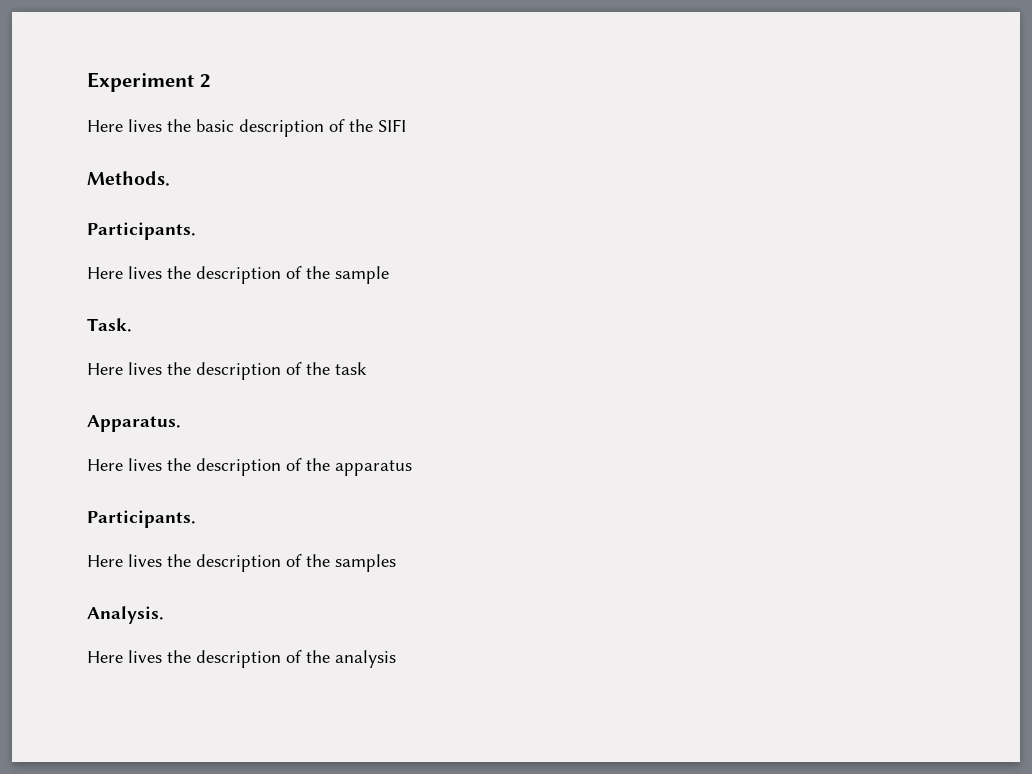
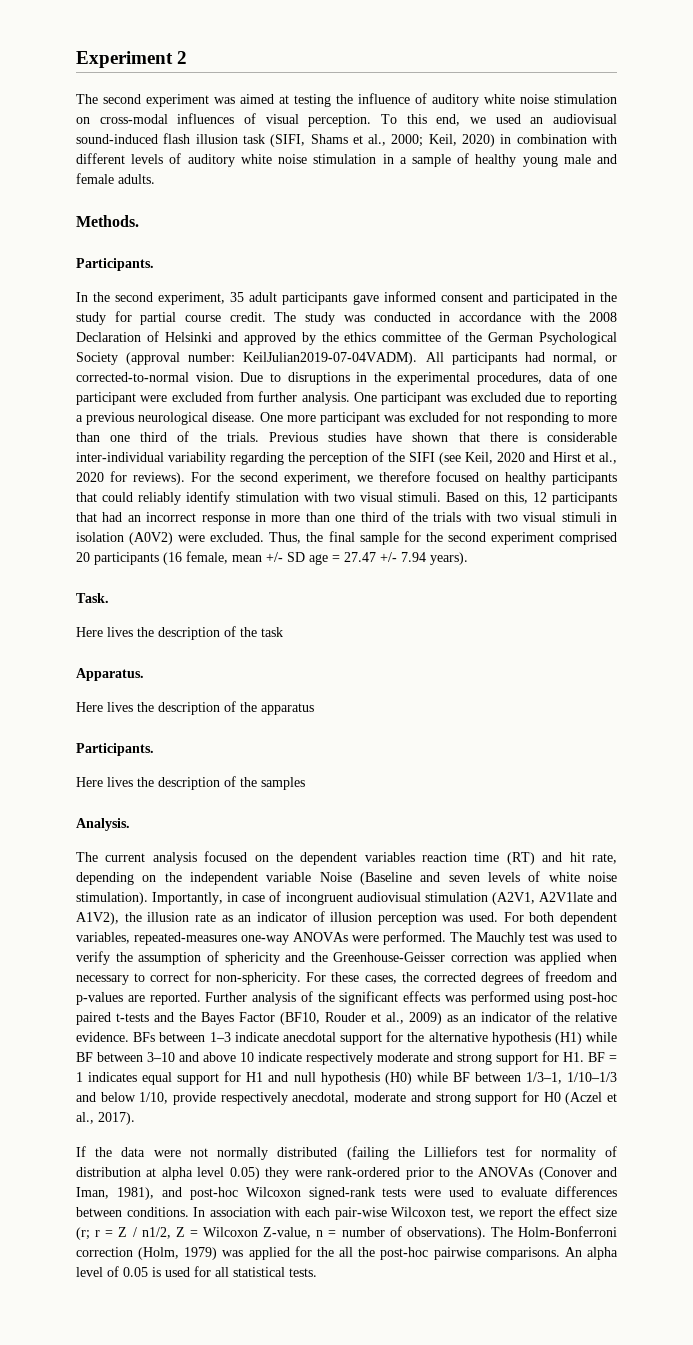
- Here lives the basic description of the SIFI
+ The second experiment was aimed at testing the influence of auditory white noise stimulation on cross-modal influences of visual perception. To this end, we used an audiovisual sound-induced flash illusion task (SIFI, Shams et al., 2000; Keil, 2020) in combination with different levels of auditory white noise stimulation in a sample of healthy young male and female adults.
  Methods.
  Participants.
- Here lives the description of the sample
+ In the second experiment, 35 adult participants gave informed consent and participated in the study for partial course credit. The study was conducted in accordance with the 2008 Declaration of Helsinki and approved by the ethics committee of the German Psychological Society (approval number: KeilJulian2019-07-04VADM). All participants had normal, or corrected-to-normal vision. Due to disruptions in the experimental procedures, data of one participant were excluded from further analysis. One participant was excluded due to reporting a previous neurological disease. One more participant was excluded for not responding to more than one third of the trials. Previous studies have shown that there is considerable inter-individual variability regarding the perception of the SIFI (see Keil, 2020 and Hirst et al., 2020 for reviews). For the second experiment, we therefore focused on healthy participants that could reliably identify stimulation with two visual stimuli. Based on this, 12 participants that had an incorrect response in more than one third of the trials with two visual stimuli in isolation (A0V2) were excluded. Thus, the final sample for the second experiment comprised 20 participants (16 female, mean +/- SD age = 27.47 +/- 7.94 years).
- Here lives the description of the analysis
+ The current analysis focused on the dependent variables reaction time (RT) and hit rate, depending on the independent variable Noise (Baseline and seven levels of white noise stimulation). Importantly, in case of incongruent audiovisual stimulation (A2V1, A2V1late and A1V2), the illusion rate as an indicator of illusion perception was used. For both dependent variables, repeated-measures one-way ANOVAs were performed. The Mauchly test was used to verify the assumption of sphericity and the Greenhouse-Geisser correction was applied when necessary to correct for non-sphericity. For these cases, the corrected degrees of freedom and p-values are reported. Further analysis of the significant effects was performed using post-hoc paired t-tests and the Bayes Factor (BF10, Rouder et al., 2009) as an indicator of the relative evidence. BFs between 1–3 indicate anecdotal support for the alternative hypothesis (H1) while BF between 3–10 and above 10 indicate respectively moderate and strong support for H1. BF = 1 indicates equal support for H1 and null hypothesis (H0) while BF between 1/3–1, 1/10–1/3 and below 1/10, provide respectively anecdotal, moderate and strong support for H0 (Aczel et al., 2017).
+ If the data were not normally distributed (failing the Lilliefors test for normality of distribution at alpha level 0.05) they were rank-ordered prior to the ANOVAs (Conover and Iman, 1981), and post-hoc Wilcoxon signed-rank tests were used to evaluate differences between conditions. In association with each pair-wise Wilcoxon test, we report the effect size (r; r = Z / n1/2, Z = Wilcoxon Z-value, n = number of observations). The Holm-Bonferroni correction (Holm, 1979) was applied for the all the post-hoc pairwise comparisons. An alpha level of 0.05 is used for all statistical tests.

